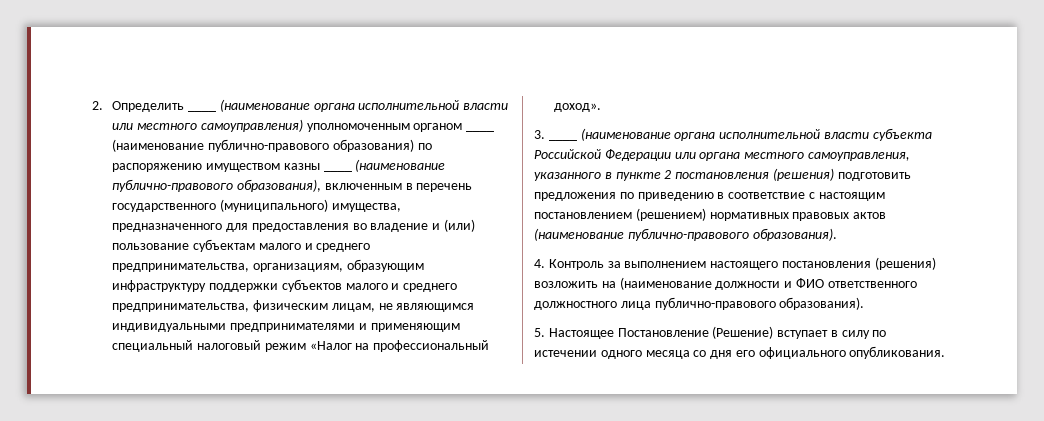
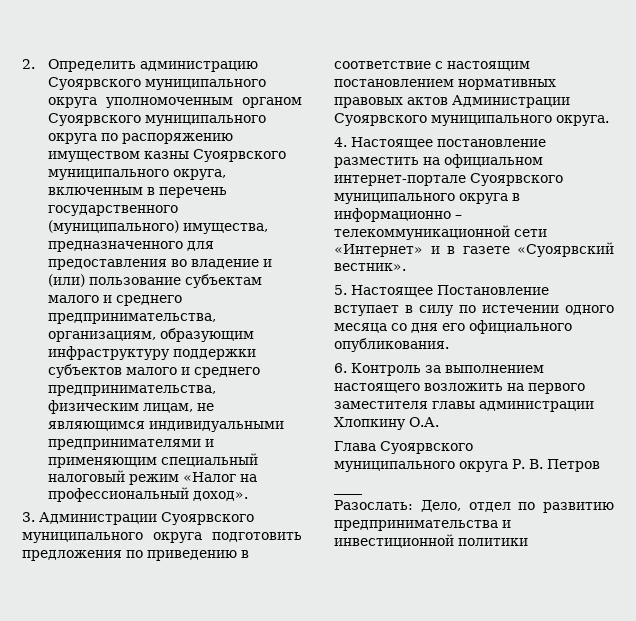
- 2. Определить ____ (наименование органа исполнительной власти или местного самоуправления) уполномоченным органом ____ (наименование публично-правового образования) по распоряжению имуществом казны ____ (наименование публично-правового образования), включенным в перечень государственного (муниципального) имущества, предназначенного для предоставления во владение и (или) пользование субъектам малого и среднего предпринимательства, организациям, образующим инфраструктуру поддержки субъектов малого и среднего предпринимательства, физическим лицам, не являющимся индивидуальными предпринимателями и применяющим специальный налоговый режим «Налог на профессиональный доход».
+ 2. Определить администрацию Суоярвского муниципального округа уполномоченным органом Суоярвского муниципального округа по распоряжению имуществом казны Суоярвского муниципального округа, включенным в перечень государственного (муниципального) имущества, предназначенного для предоставления во владение и (или) пользование субъектам малого и среднего предпринимательства, организациям, образующим инфраструктуру поддержки субъектов малого и среднего предпринимательства, физическим лицам, не являющимся индивидуальными предпринимателями и применяющим специальный налоговый режим «Налог на профессиональный доход».
- 3. ____ (наименование органа исполнительной власти субъекта Российской Федерации или органа местного самоуправления, указанного в пункте 2 постановления (решения) подготовить предложения по приведению в соответствие с настоящим постановлением (решением) нормативных правовых актов (наименование публично-правового образования).
- 4. Контроль за выполнением настоящего постановления (решения) возложить на (наименование должности и ФИО ответственного должностного лица публично-правового образования).
+ 3. Администрации Суоярвского муниципального округа подготовить предложения по приведению в соответствие с настоящим постановлением нормативных правовых актов Администрации Суоярвского муниципального округа.
+ 4. Настоящее постановление разместить на официальном интернет-портале Суоярвского муниципального округа в информационно – телекоммуникационной сети «Интернет» и в газете «Суоярвский вестник».
- 5. Настоящее Постановление (Решение) вступает в силу по истечении одного месяца со дня его официального опубликования.
+ 5. Настоящее Постановление вступает в силу по истечении одного месяца со дня его официального опубликования.
+ 6. Контроль за выполнением настоящего возложить на первого заместителя главы администрации Хлопкину О.А.
+ Глава Суоярвского
+ муниципального округа Р. В. Петров
+ ____
+ Разослать: Дело, отдел по развитию предпринимательства и инвестиционной политики

